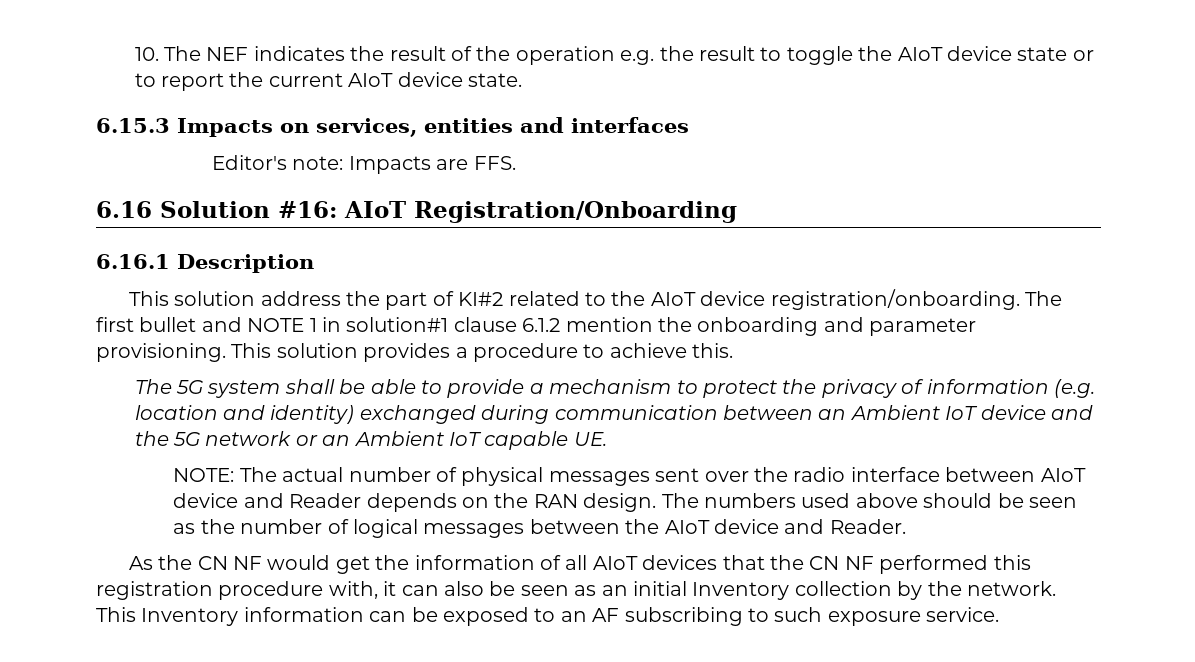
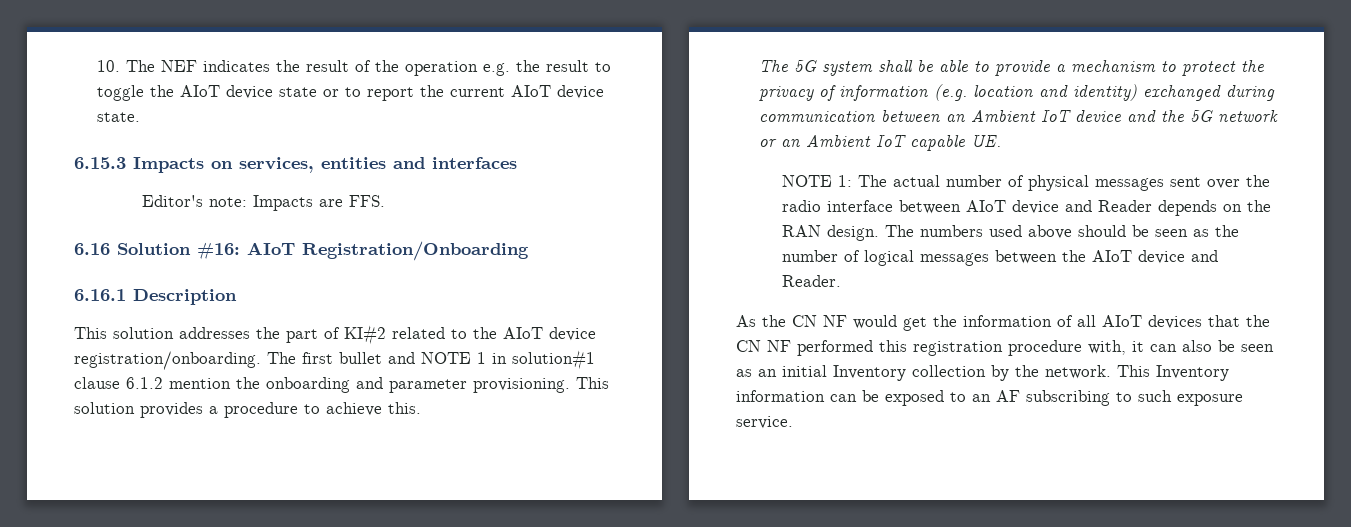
- This solution address the part of KI#2 related to the AIoT device registration/onboarding.
+ This solution addresses the part of KI#2 related to the AIoT device registration/onboarding.
- NOTE: The actual number of physical messages sent over the radio interface between AIoT device and Reader depends on the RAN design.
+ NOTE 1: The actual number of physical messages sent over the radio interface between AIoT device and Reader depends on the RAN design.

